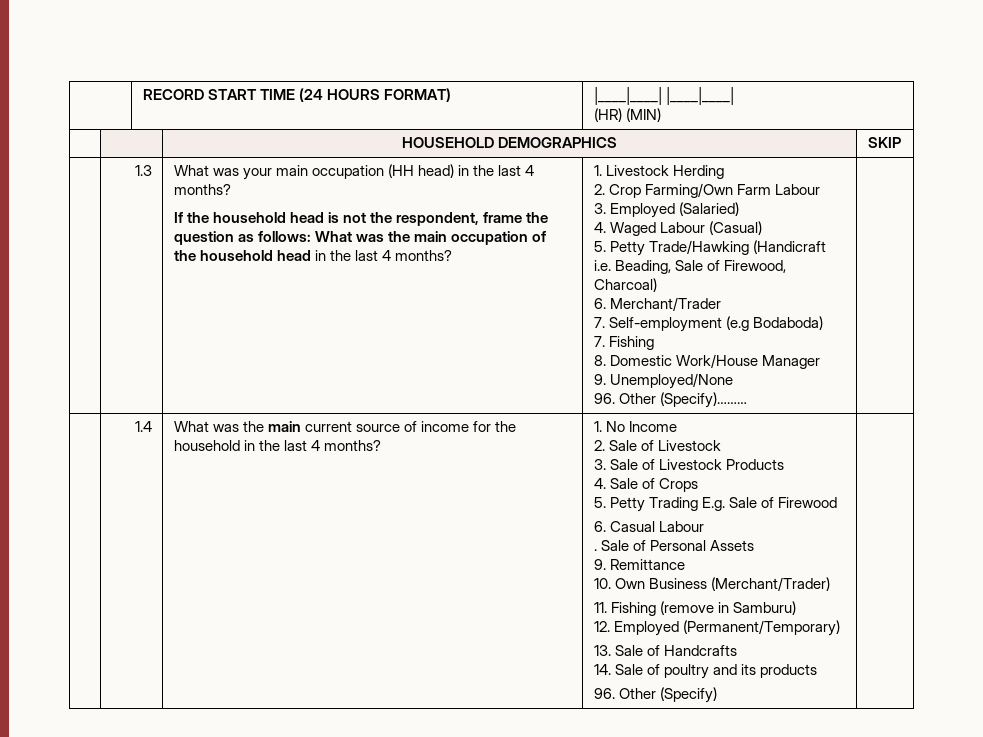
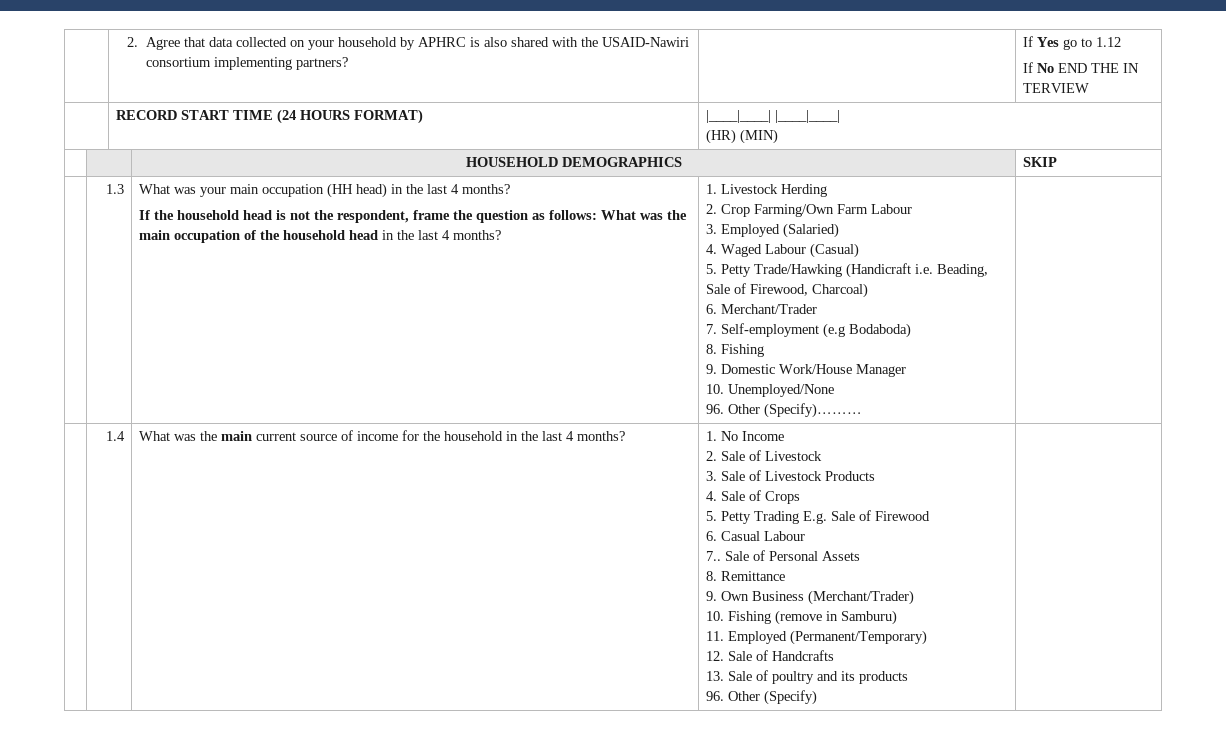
+ | 2. Agree that data collected on your household by APHRC is also shared with the USAID-Nawiri consortium implementing partners? | | If Yes go to 1.12
+ If No END THE IN TERVIEW
- 7. Fishing
+ 8. Fishing
- 8. Domestic Work/House Manager
+ 9. Domestic Work/House Manager
- 9. Unemployed/None
+ 10. Unemployed/None
- .
+ 7..
- 9. Remittance
+ 8. Remittance
- 10. Own Business (Merchant/Trader)
+ 9. Own Business (Merchant/Trader)
- 11. Fishing (remove in Samburu)
+ 10. Fishing (remove in Samburu)
- 12. Employed (Permanent/Temporary)
+ 11. Employed (Permanent/Temporary)
- 13. Sale of Handcrafts
+ 12. Sale of Handcrafts
- 14. Sale of poultry and its products
+ 13. Sale of poultry and its products

